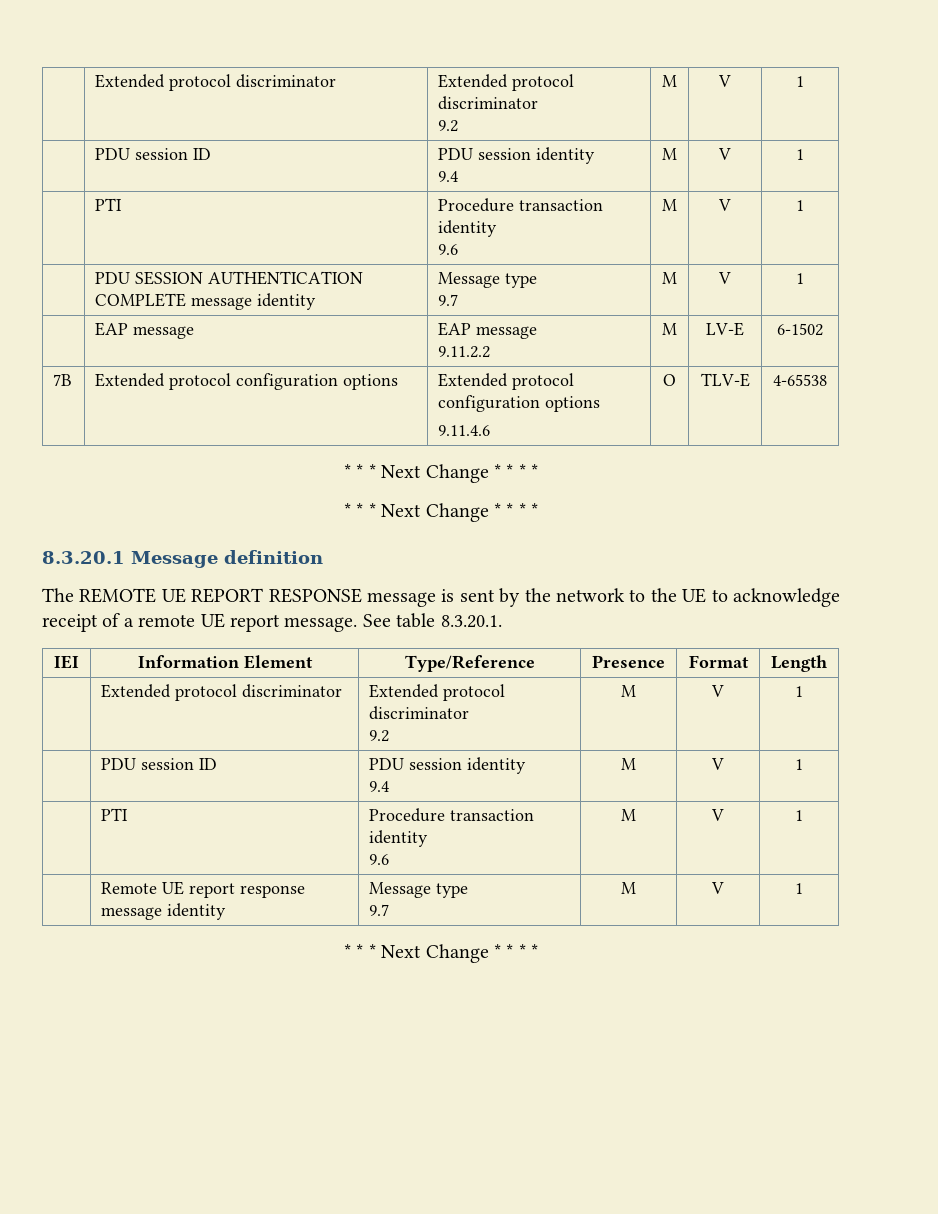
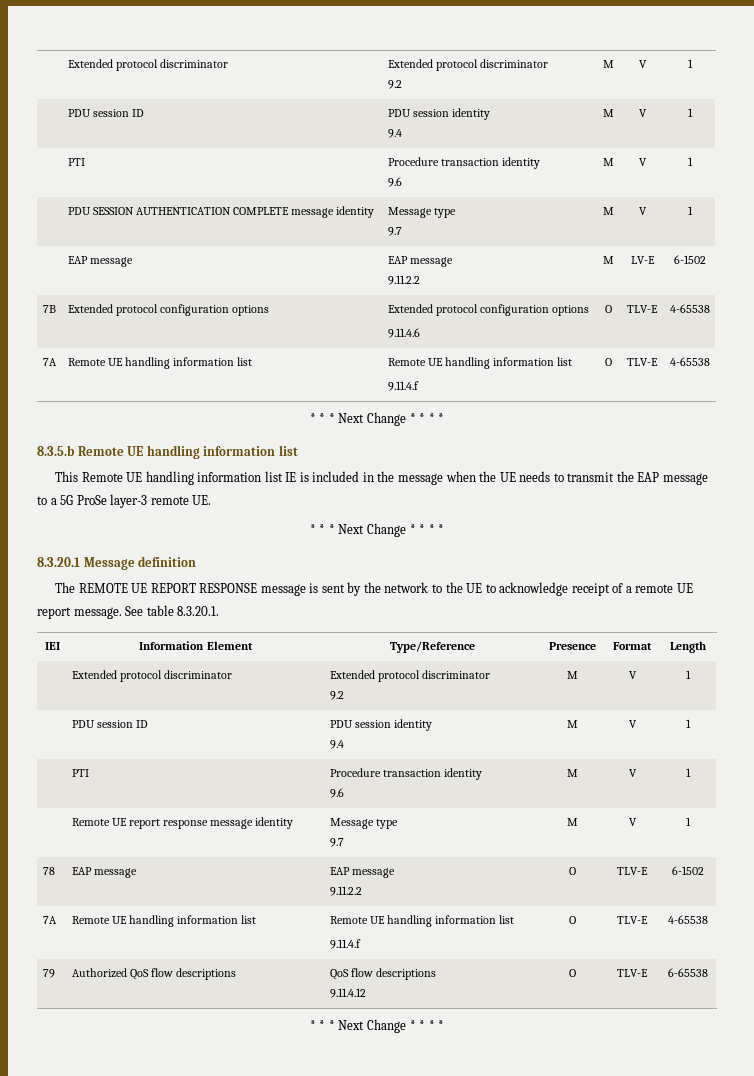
  7B | Extended protocol configuration options | Extended protocol configuration options
  9.11.4.6 | O | TLV-E | 4-65538
+ 7A | Remote UE handling information list | Remote UE handling information list
+ 9.11.4.f | O | TLV-E | 4-65538
  * * * Next Change * * * *
+ 8.3.5.b Remote UE handling information list
+ This Remote UE handling information list IE is included in the message when the UE needs to transmit the EAP message to a 5G ProSe layer-3 remote UE.
+ 78 | EAP message | EAP message
+ 9.11.2.2 | O | TLV-E | 6-1502
+ 7A | Remote UE handling information list | Remote UE handling information list
+ 9.11.4.f | O | TLV-E | 4-65538
+ 79 | Authorized QoS flow descriptions | QoS flow descriptions
+ 9.11.4.12 | O | TLV-E | 6-65538

